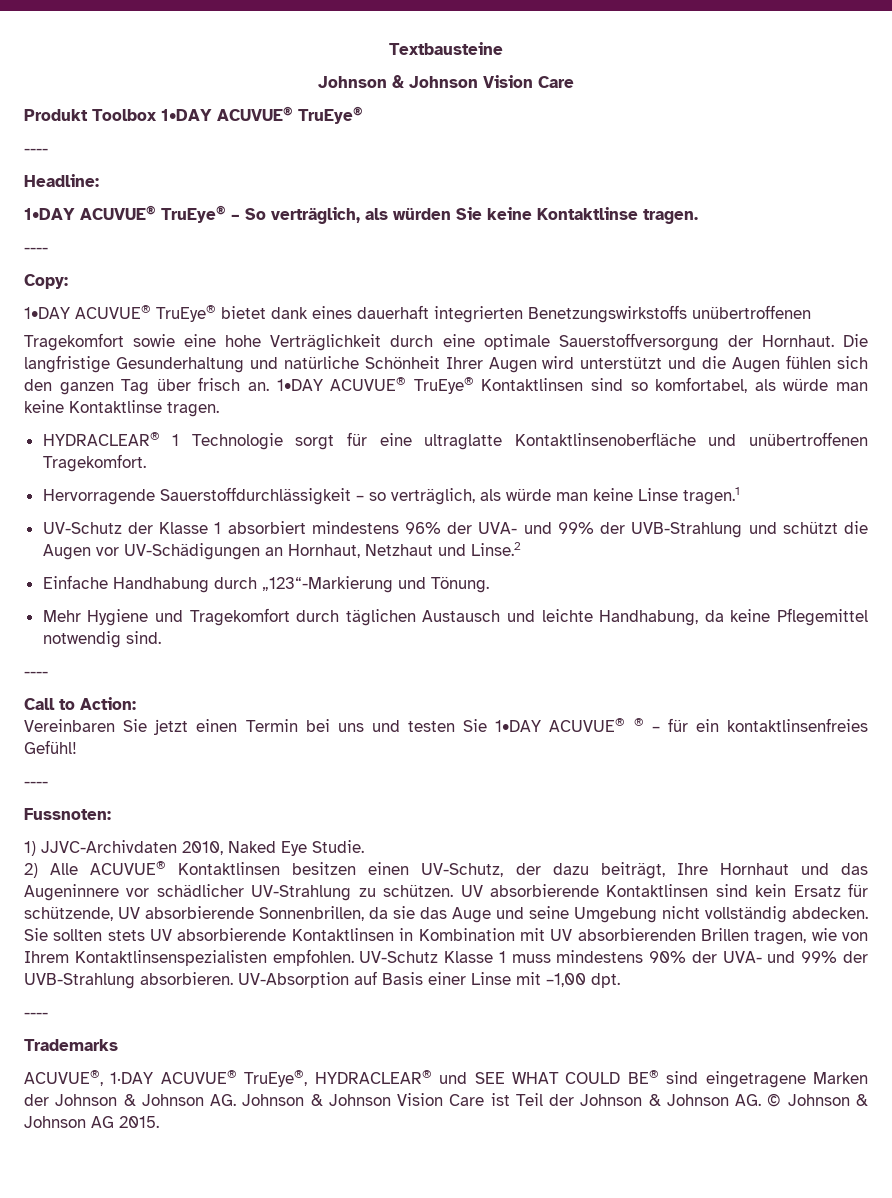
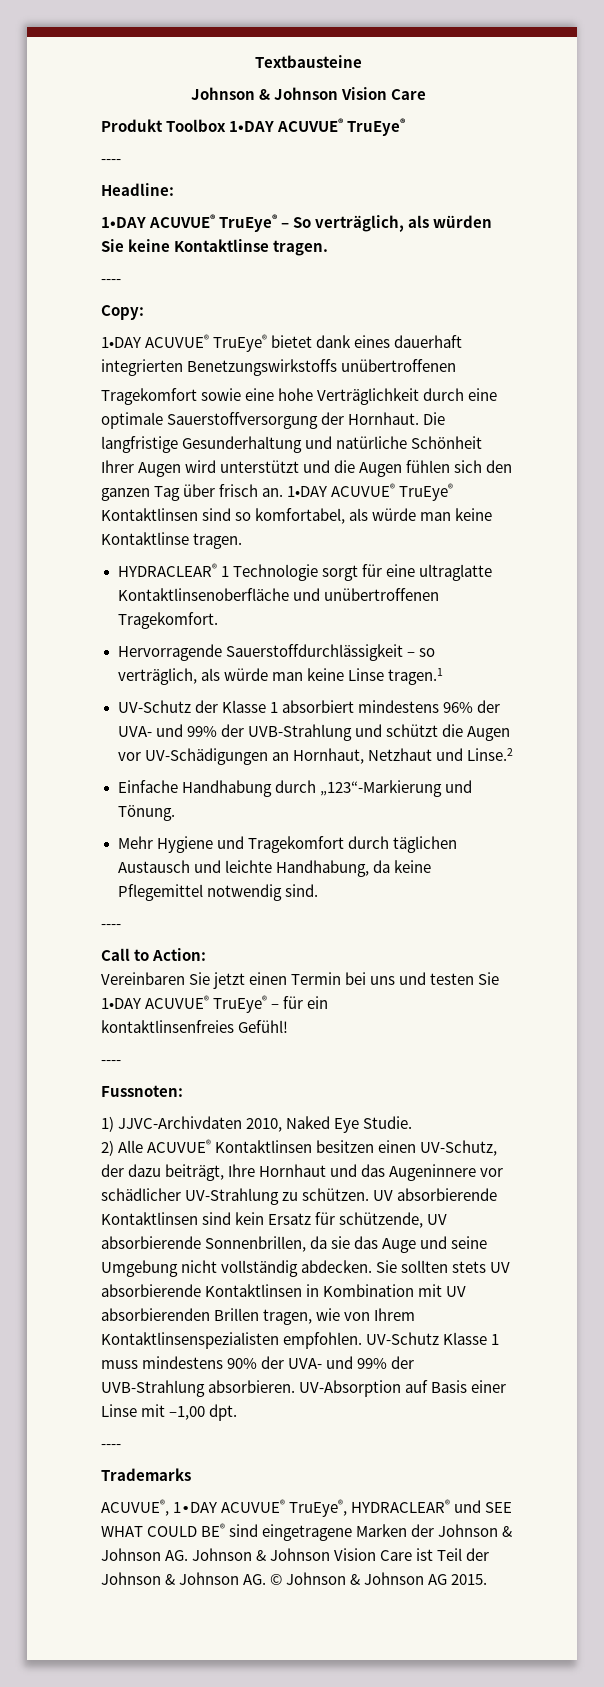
- Vereinbaren Sie jetzt einen Termin bei uns und testen Sie 1•DAY ACUVUE® ® – für ein kontaktlinsenfreies Gefühl!
+ Vereinbaren Sie jetzt einen Termin bei uns und testen Sie 1•DAY ACUVUE® TruEye® – für ein
+ kontaktlinsenfreies Gefühl!

